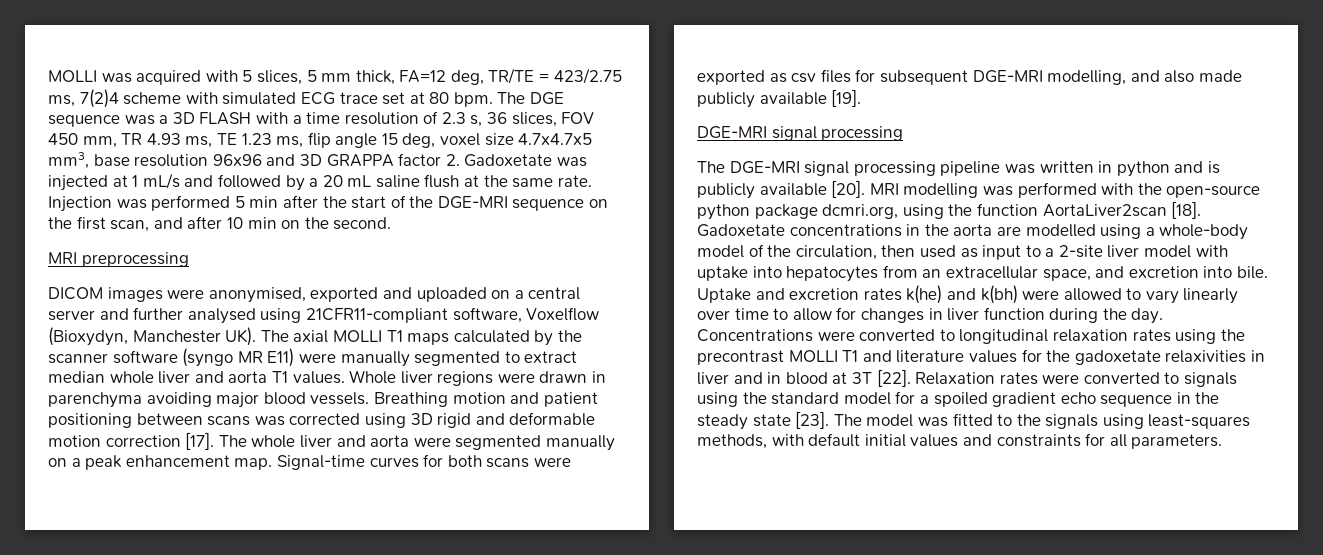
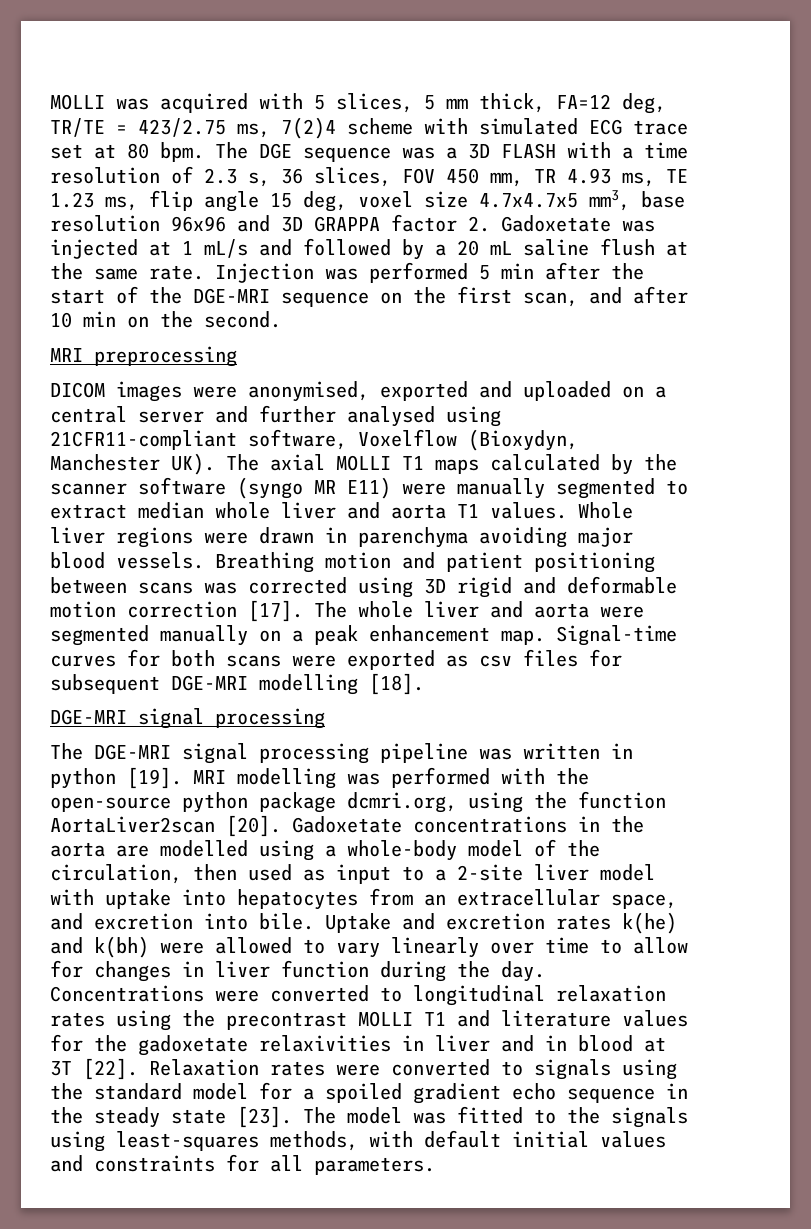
- Signal-time curves for both scans were exported as csv files for subsequent DGE-MRI modelling, and also made publicly available [19].
+ Signal-time curves for both scans were exported as csv files for subsequent DGE-MRI modelling [18].
- The DGE-MRI signal processing pipeline was written in python and is publicly available [20].
+ The DGE-MRI signal processing pipeline was written in python [19].
- MRI modelling was performed with the open-source python package dcmri.org, using the function AortaLiver2scan [18].
+ MRI modelling was performed with the open-source python package dcmri.org, using the function AortaLiver2scan [20].

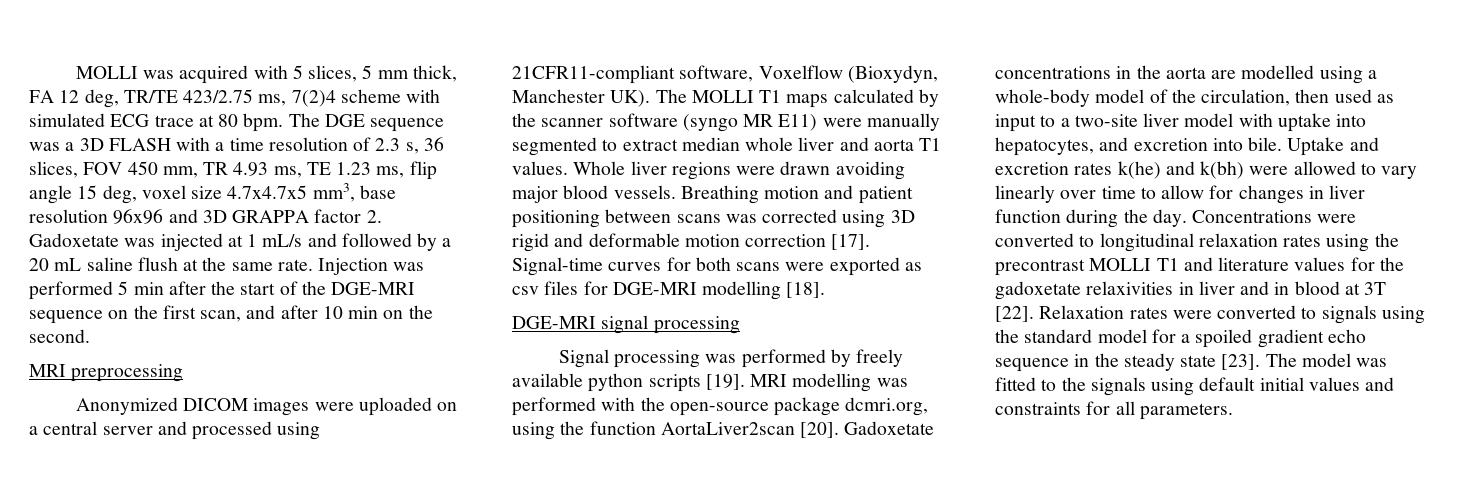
- MOLLI was acquired with 5 slices, 5 mm thick, FA=12 deg, TR/TE = 423/2.75 ms, 7(2)4 scheme with simulated ECG trace set at 80 bpm.
+ MOLLI was acquired with 5 slices, 5 mm thick, FA 12 deg, TR/TE 423/2.75 ms, 7(2)4 scheme with simulated ECG trace at 80 bpm.
- DICOM images were anonymised, exported and uploaded on a central server and further analysed using 21CFR11-compliant software, Voxelflow (Bioxydyn, Manchester UK). The axial MOLLI T1 maps calculated by the scanner software (syngo MR E11) were manually segmented to extract median whole liver and aorta T1 values.
+ Anonymized DICOM images were uploaded on a central server and processed using 21CFR11-compliant software, Voxelflow (Bioxydyn, Manchester UK). The MOLLI T1 maps calculated by the scanner software (syngo MR E11) were manually segmented to extract median whole liver and aorta T1 values.
- Whole liver regions were drawn in parenchyma avoiding major blood vessels.
+ Whole liver regions were drawn avoiding major blood vessels.
- The whole liver and aorta were segmented manually on a peak enhancement map.
- Signal-time curves for both scans were exported as csv files for subsequent DGE-MRI modelling [18].
+ Signal-time curves for both scans were exported as csv files for DGE-MRI modelling [18].
- The DGE-MRI signal processing pipeline was written in python [19].
+ Signal processing was performed by freely available python scripts [19].
- MRI modelling was performed with the open-source python package dcmri.org, using the function AortaLiver2scan [20].
+ MRI modelling was performed with the open-source package dcmri.org, using the function AortaLiver2scan [20].
- Gadoxetate concentrations in the aorta are modelled using a whole-body model of the circulation, then used as input to a 2-site liver model with uptake into hepatocytes from an extracellular space, and excretion into bile.
+ Gadoxetate concentrations in the aorta are modelled using a whole-body model of the circulation, then used as input to a two-site liver model with uptake into hepatocytes, and excretion into bile.
- The model was fitted to the signals using least-squares methods, with default initial values and constraints for all parameters.
+ The model was fitted to the signals using default initial values and constraints for all parameters.

